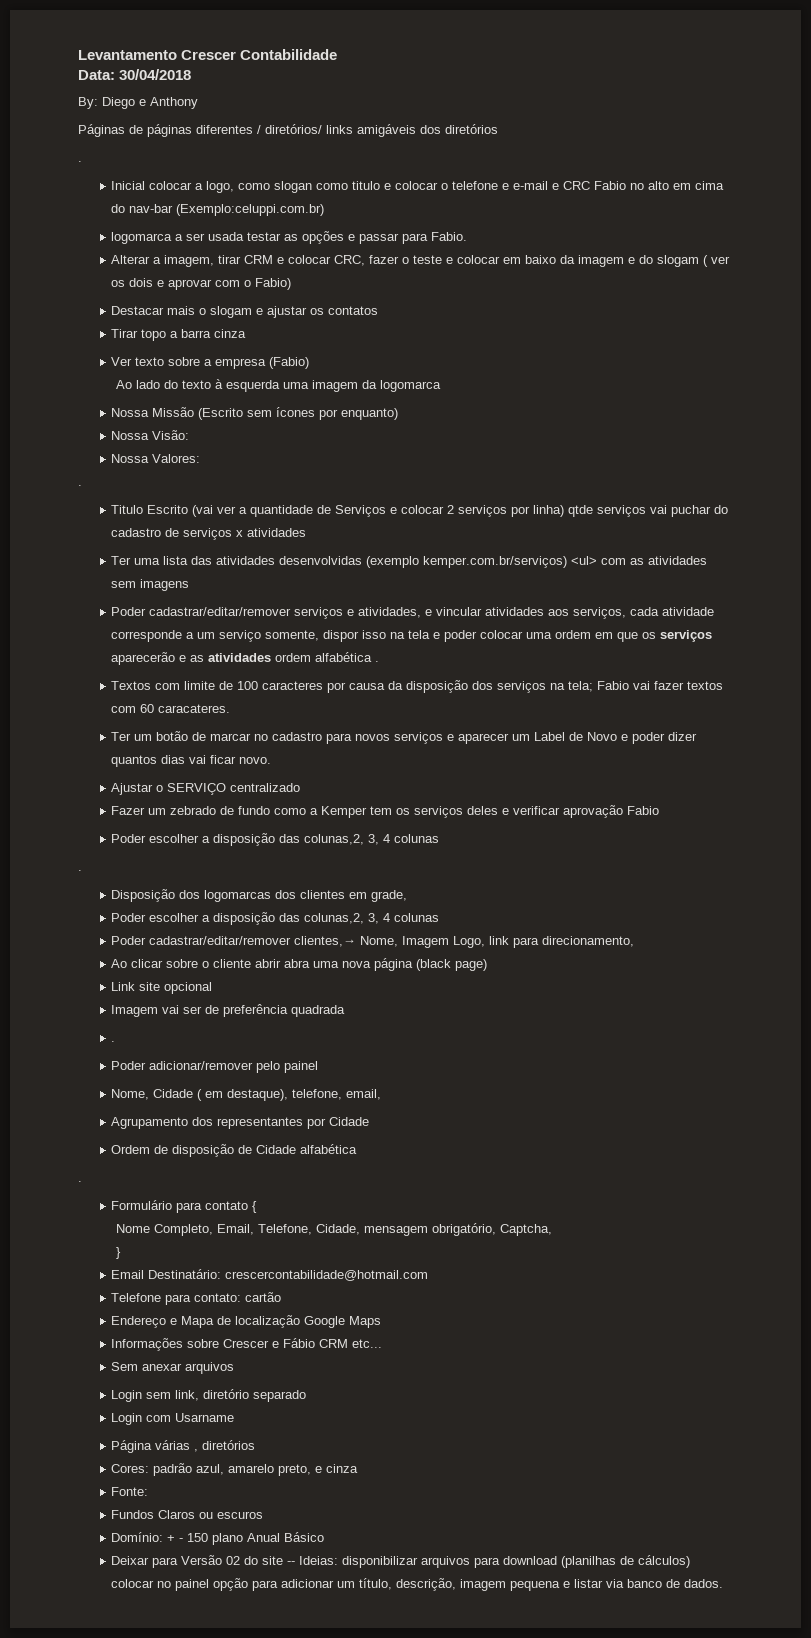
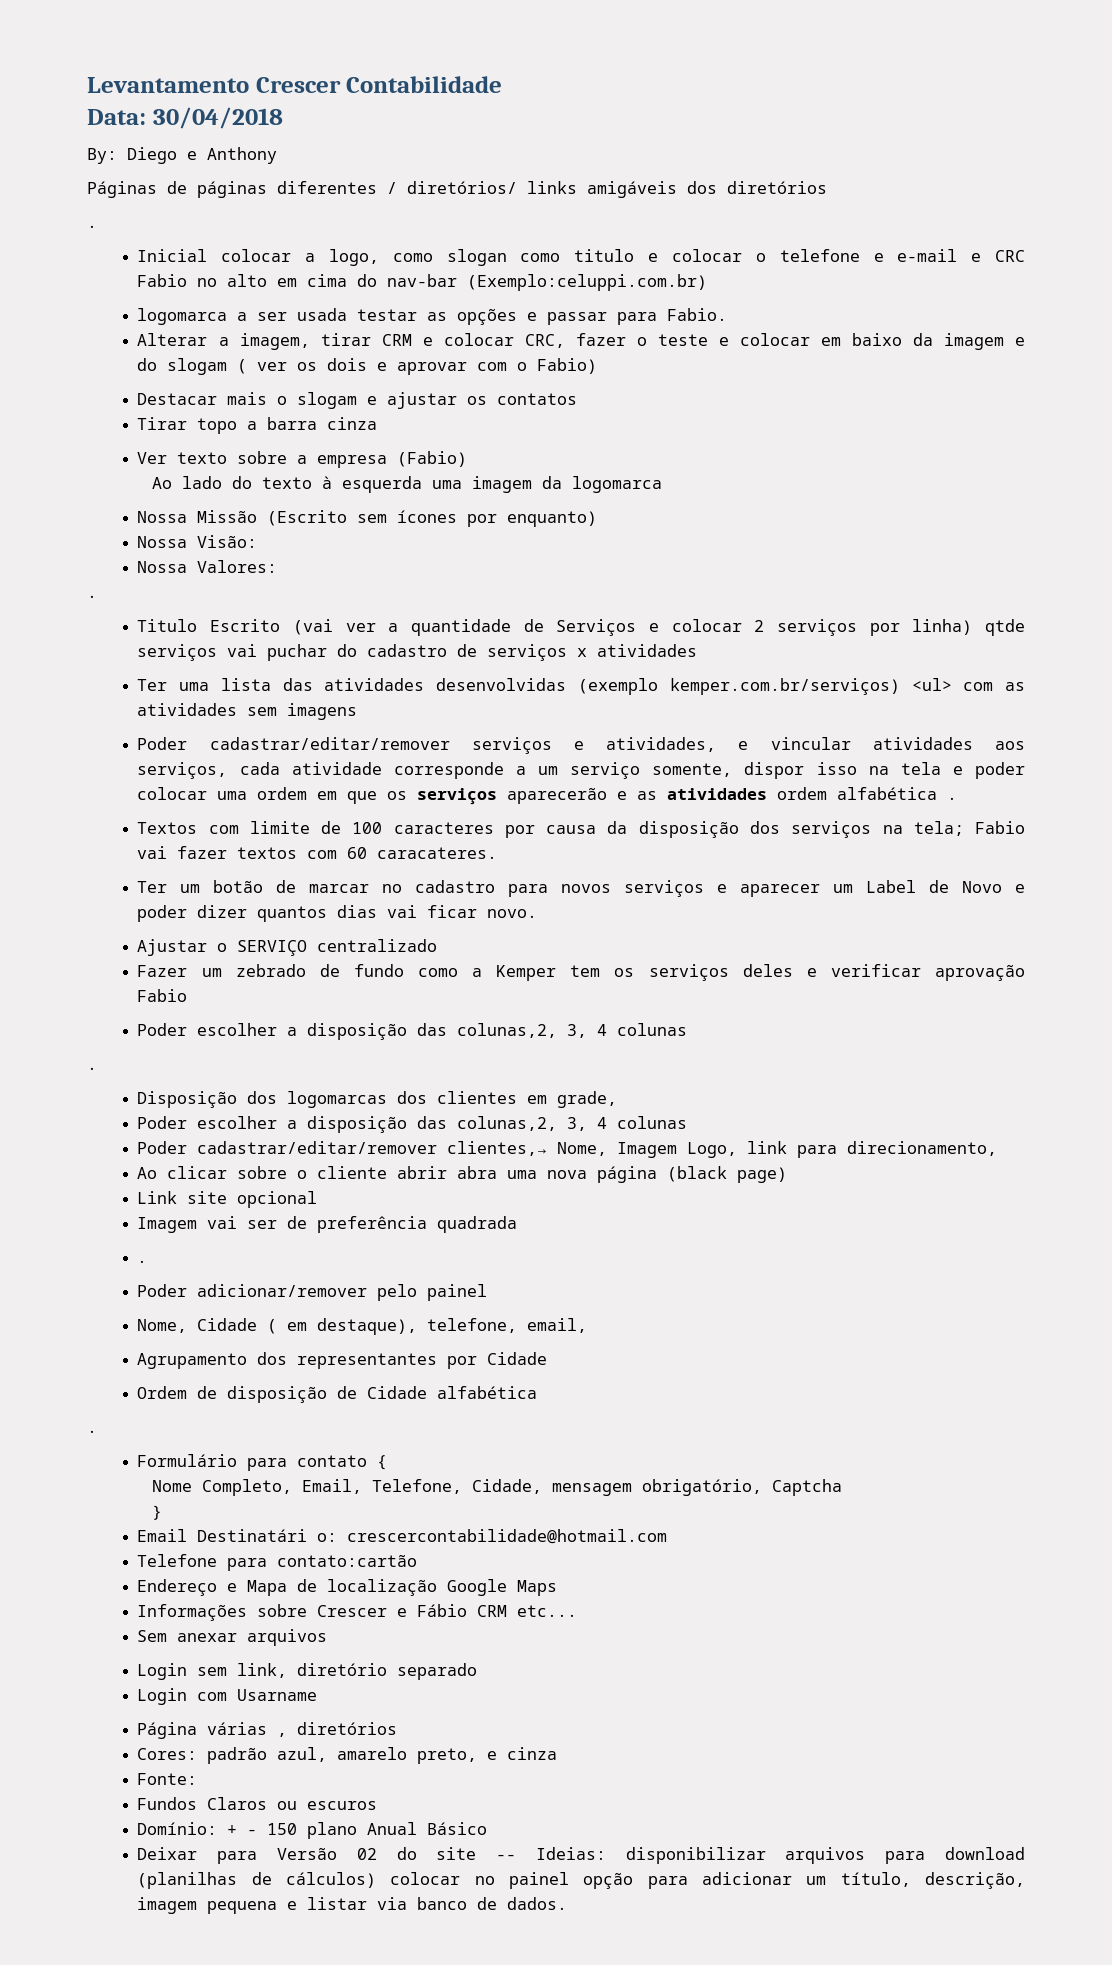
- Nome Completo, Email, Telefone, Cidade, mensagem obrigatório, Captcha,
+ Nome Completo, Email, Telefone, Cidade, mensagem obrigatório, Captcha
- Email Destinatário: crescercontabilidade@hotmail.com
+ Email Destinatári o: crescercontabilidade@hotmail.com
- Telefone para contato: cartão
+ Telefone para contato:cartão

